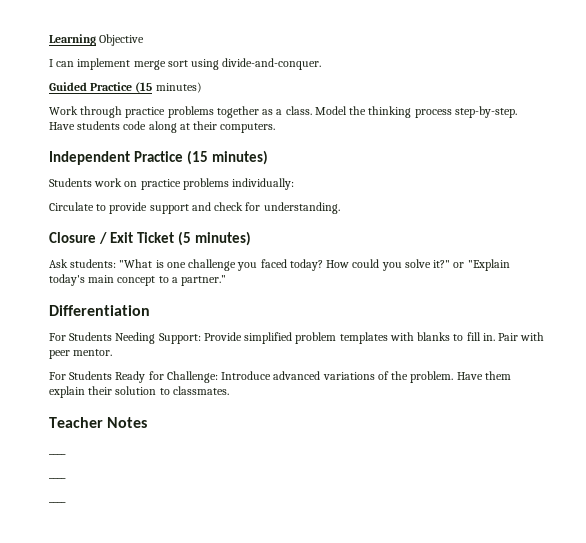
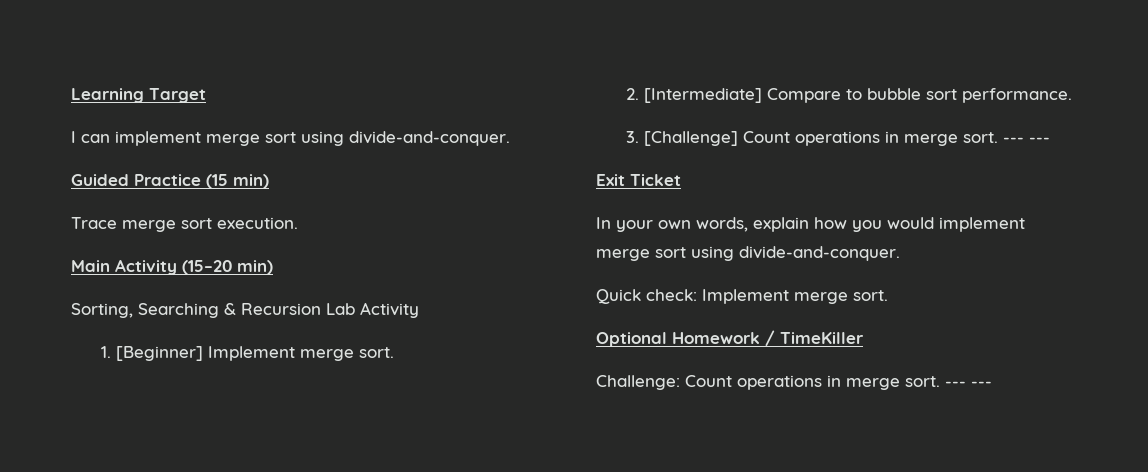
- Learning Objective
+ Learning Target
- Guided Practice (15 minutes)
- Work through practice problems together as a class. Model the thinking process step-by-step. Have students code along at their computers.
- Independent Practice (15 minutes)
- Students work on practice problems individually:
- Circulate to provide support and check for understanding.
- Closure / Exit Ticket (5 minutes)
- Ask students: "What is one challenge you faced today? How could you solve it?" or "Explain today's main concept to a partner."
- Differentiation
- For Students Needing Support: Provide simplified problem templates with blanks to fill in. Pair with peer mentor.
- For Students Ready for Challenge: Introduce advanced variations of the problem. Have them explain their solution to classmates.
- Teacher Notes
- ____
- ____
- ____
+ Guided Practice (15 min)
+ Trace merge sort execution.
+ Main Activity (15–20 min)
+ Sorting, Searching & Recursion Lab Activity
+ 1. [Beginner] Implement merge sort.
+ 2. [Intermediate] Compare to bubble sort performance.
+ 3. [Challenge] Count operations in merge sort. --- ---
+ Exit Ticket
+ In your own words, explain how you would implement merge sort using divide-and-conquer.
+ Quick check: Implement merge sort.
+ Optional Homework / TimeKiller
+ Challenge: Count operations in merge sort. --- ---

